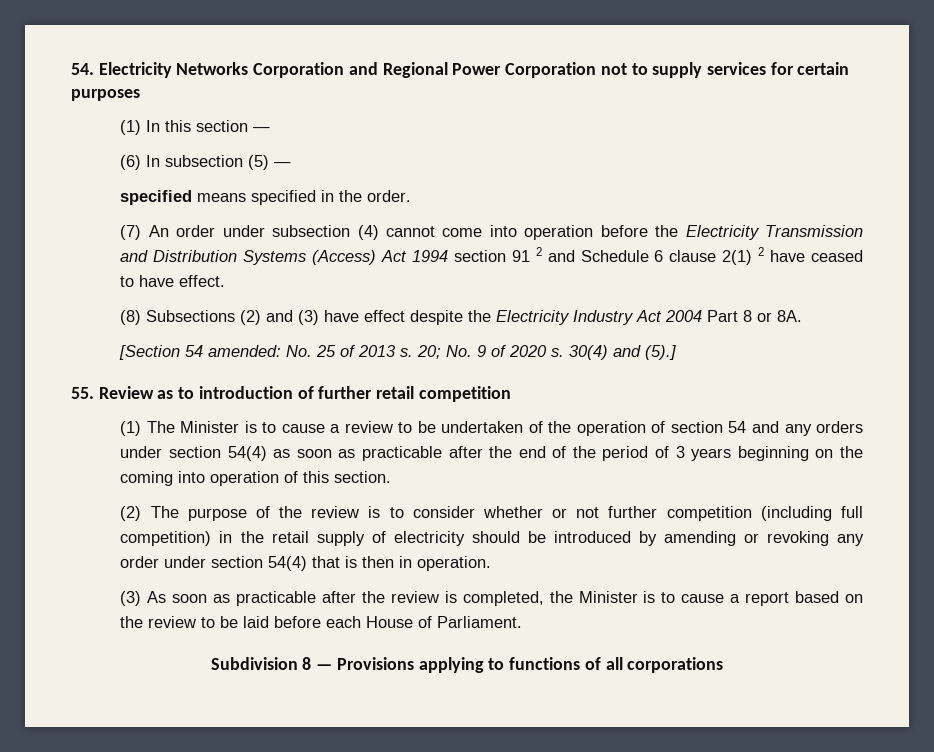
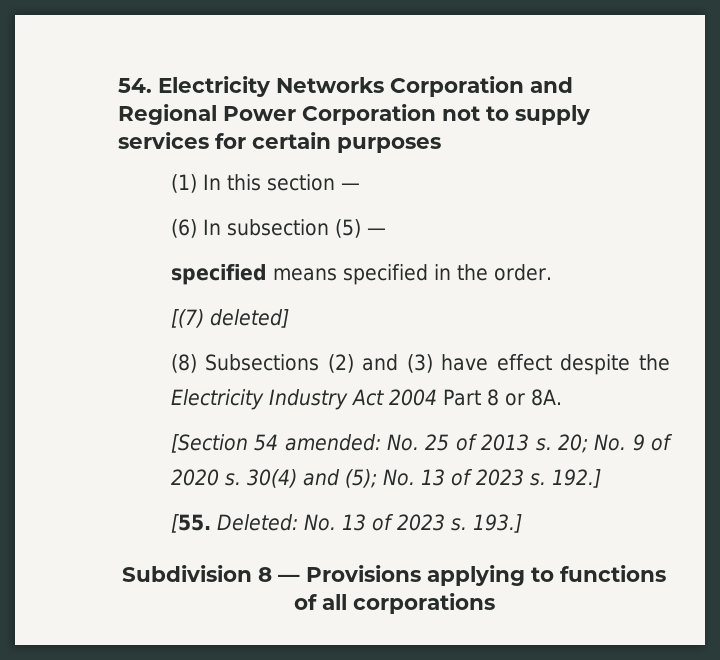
- (7) An order under subsection (4) cannot come into operation before the Electricity Transmission and Distribution Systems (Access) Act 1994 section 91 2 and Schedule 6 clause 2(1) 2 have ceased to have effect.
+ [(7) deleted]
- 30(4) and (5).]
- 55. Review as to introduction of further retail competition
- (1) The Minister is to cause a review to be undertaken of the operation of section 54 and any orders under section 54(4) as soon as practicable after the end of the period of 3 years beginning on the coming into operation of this section.
- (2) The purpose of the review is to consider whether or not further competition (including full competition) in the retail supply of electricity should be introduced by amending or revoking any order under section 54(4) that is then in operation.
- (3) As soon as practicable after the review is completed, the Minister is to cause a report based on the review to be laid before each House of Parliament.
+ 30(4) and (5); No. 13 of 2023 s. 192.]
+ [55. Deleted: No. 13 of 2023 s. 193.]

